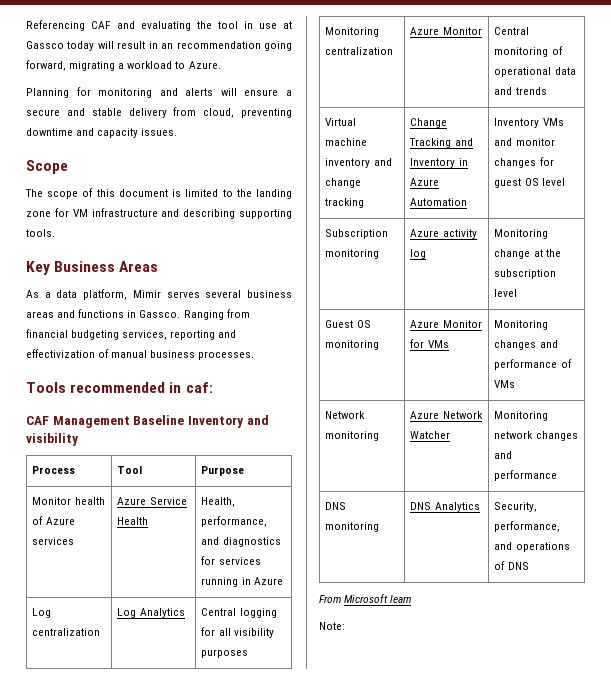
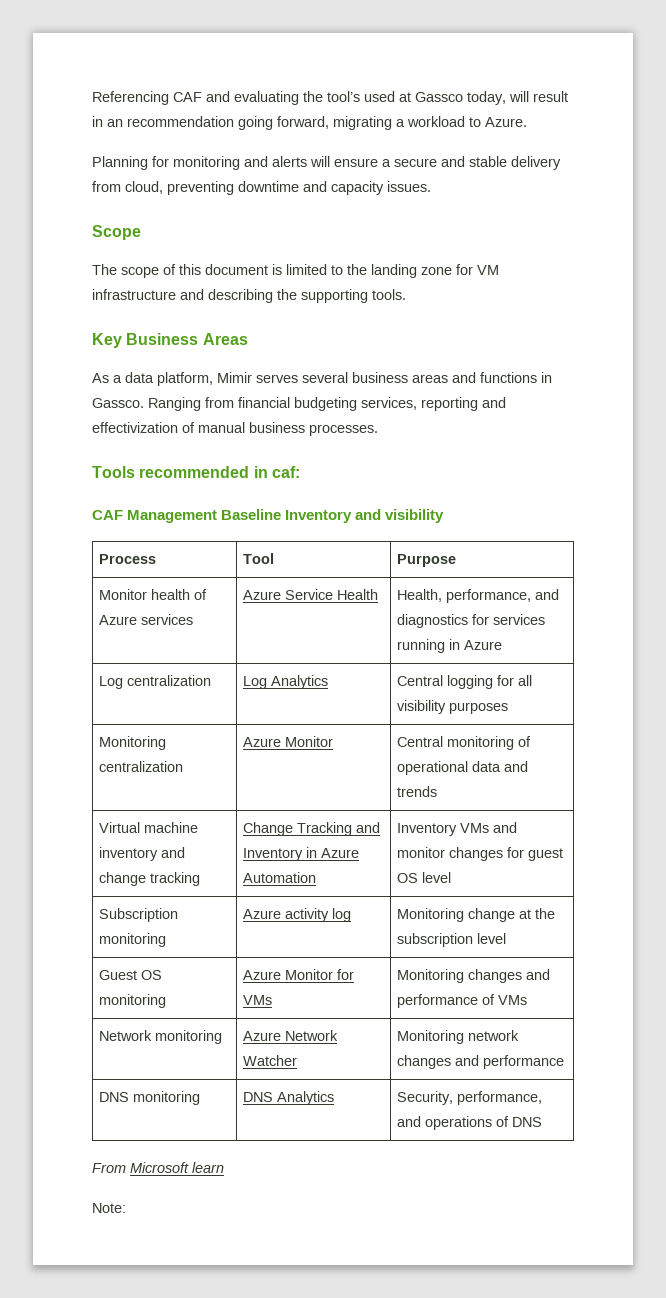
- Referencing CAF and evaluating the tool in use at Gassco today will result in an recommendation going forward, migrating a workload to Azure.
+ Referencing CAF and evaluating the tool’s used at Gassco today, will result in an recommendation going forward, migrating a workload to Azure.
- The scope of this document is limited to the landing zone for VM infrastructure and describing supporting tools.
+ The scope of this document is limited to the landing zone for VM infrastructure and describing the supporting tools.

